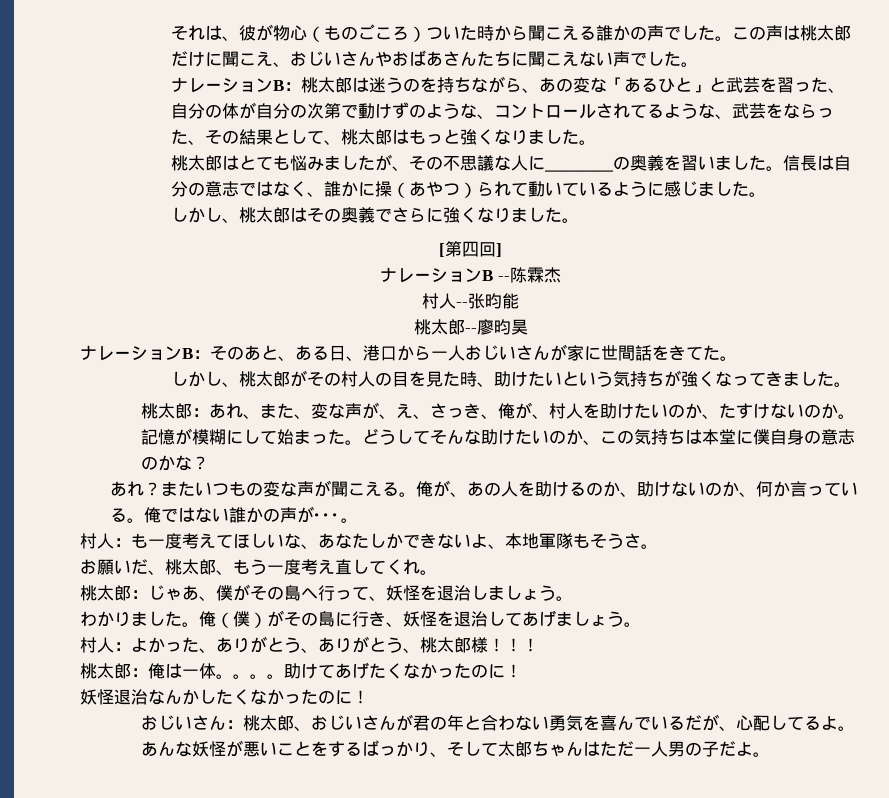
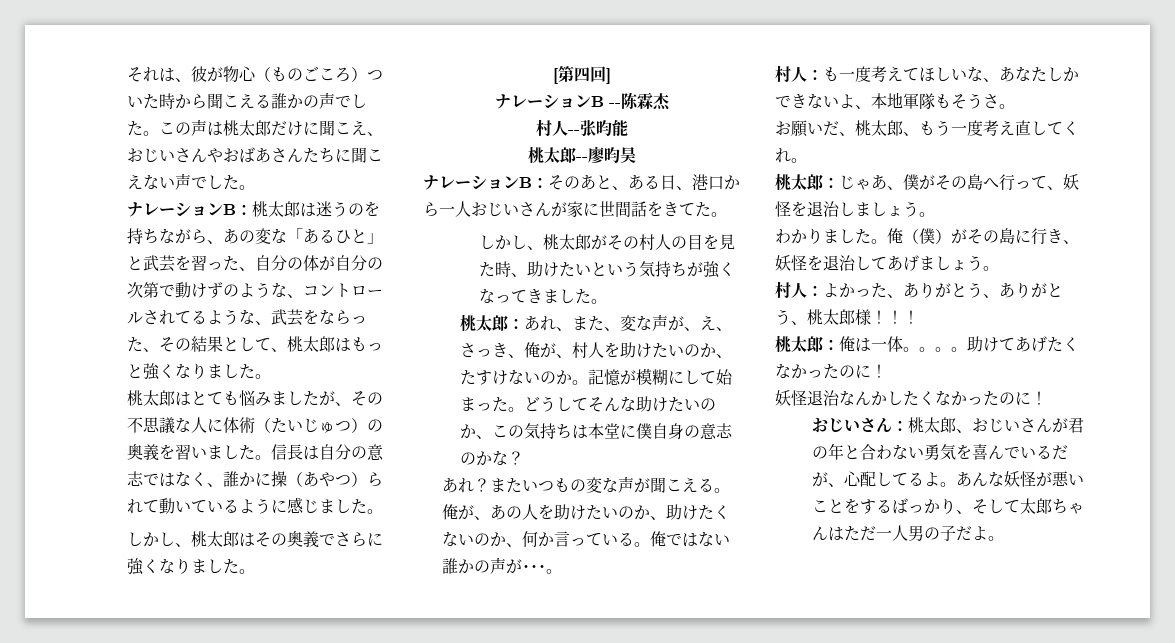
- 桃太郎はとても悩みましたが、その不思議な人に＿＿＿＿の奥義を習いました。
+ 桃太郎はとても悩みましたが、その不思議な人に体術（たいじゅつ）の奥義を習いました。
- 俺が、あの人を助けるのか、助けないのか、何か言っている。
+ 俺が、あの人を助けたいのか、助けたくないのか、何か言っている。

